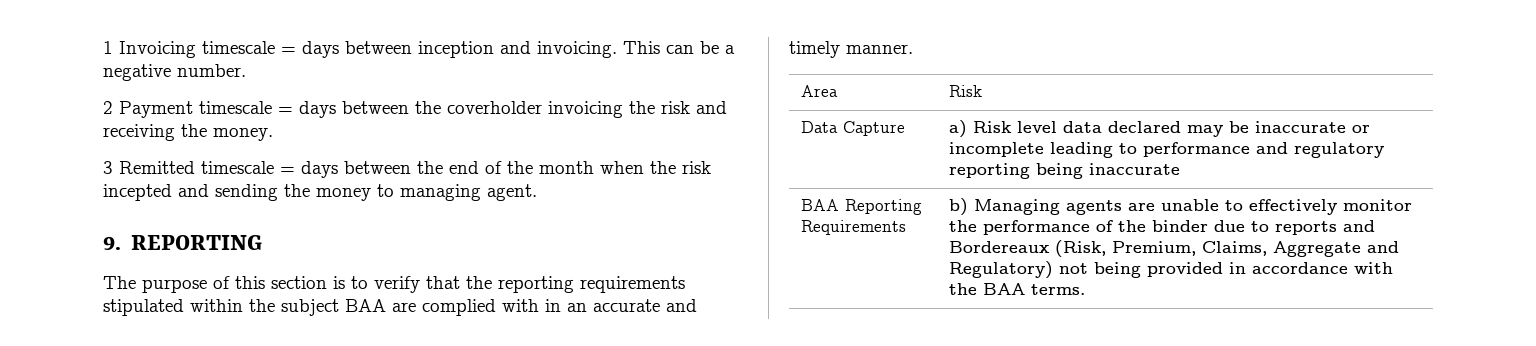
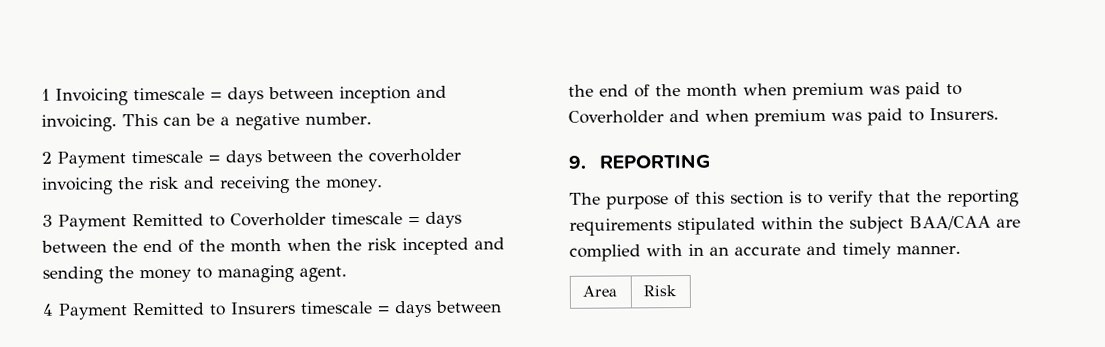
- 3 Remitted timescale = days between the end of the month when the risk incepted and sending the money to managing agent.
+ 3 Payment Remitted to Coverholder timescale = days between the end of the month when the risk incepted and sending the money to managing agent.
+ 4 Payment Remitted to Insurers timescale = days between the end of the month when premium was paid to Coverholder and when premium was paid to Insurers.
- The purpose of this section is to verify that the reporting requirements stipulated within the subject BAA are complied with in an accurate and timely manner.
+ The purpose of this section is to verify that the reporting requirements stipulated within the subject BAA/CAA are complied with in an accurate and timely manner.
- Data Capture | a) Risk level data declared may be inaccurate or incomplete leading to performance and regulatory reporting being inaccurate
- BAA Reporting Requirements | b) Managing agents are unable to effectively monitor the performance of the binder due to reports and Bordereaux (Risk, Premium, Claims, Aggregate and Regulatory) not being provided in accordance with the BAA terms.

